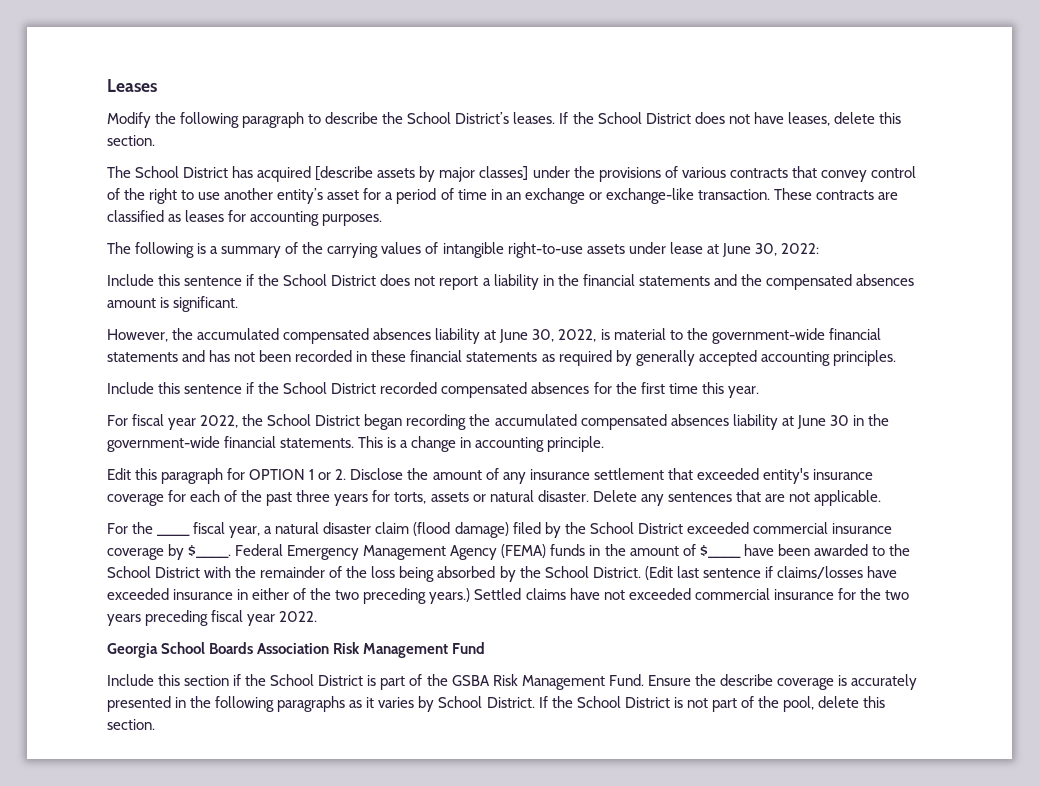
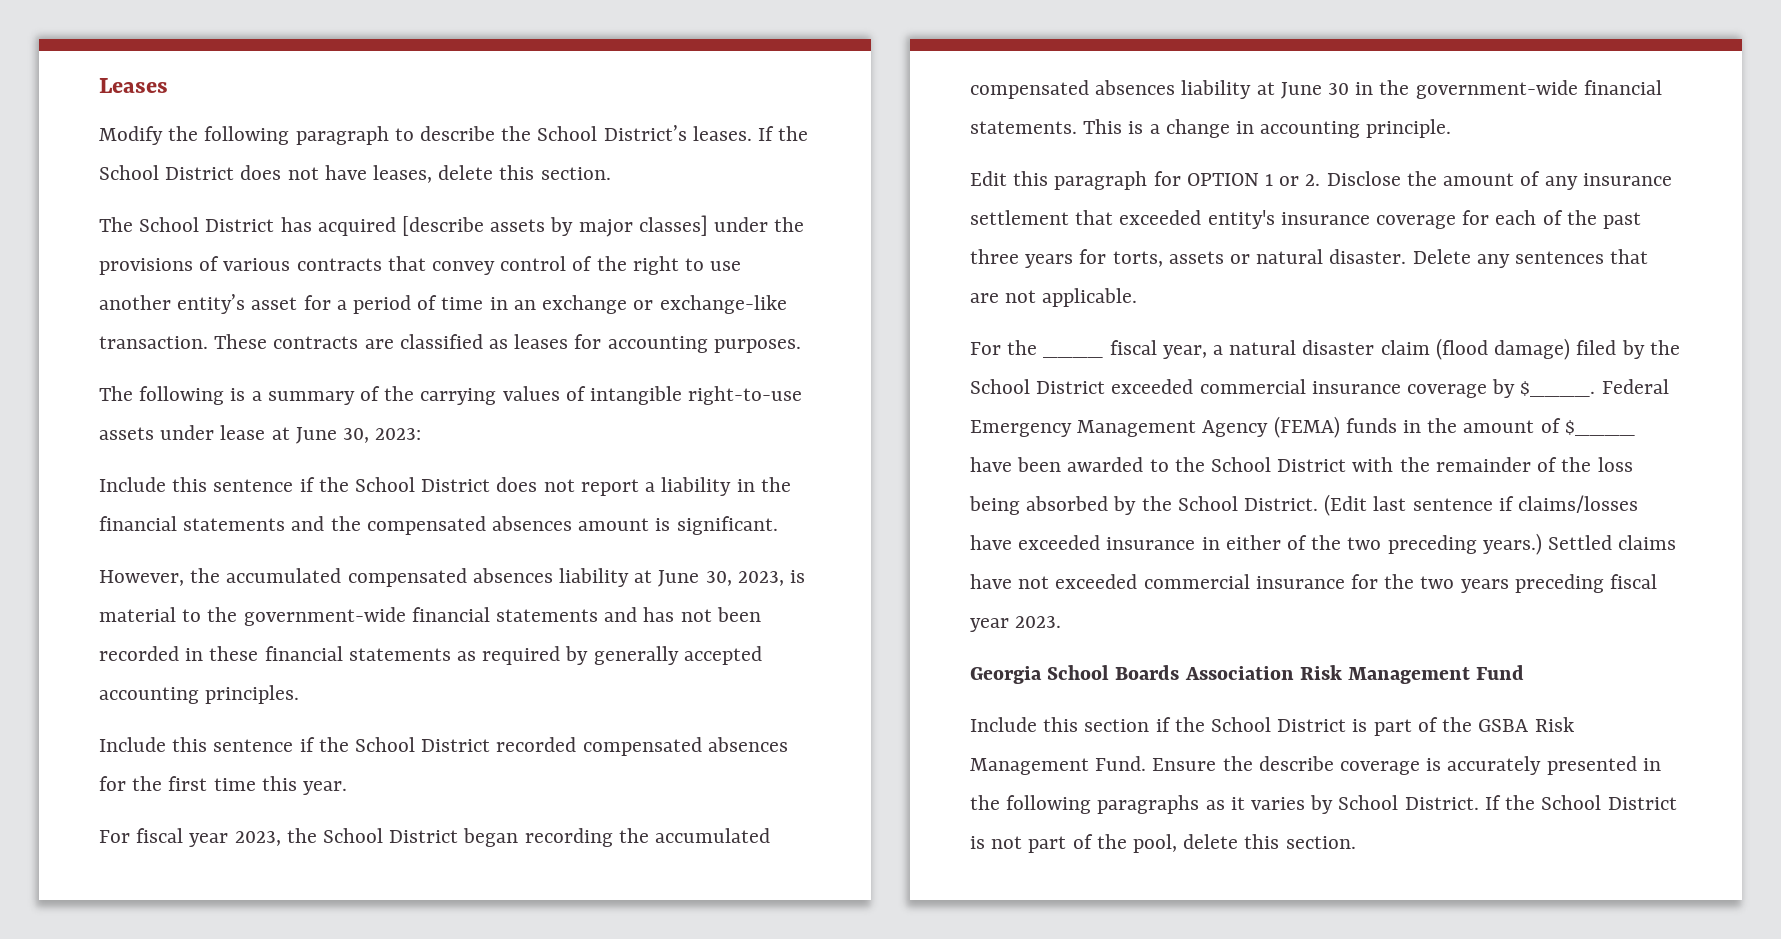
- The following is a summary of the carrying values of intangible right-to-use assets under lease at June 30, 2022:
+ The following is a summary of the carrying values of intangible right-to-use assets under lease at June 30, 2023:
- However, the accumulated compensated absences liability at June 30, 2022, is material to the government-wide financial statements and has not been recorded in these financial statements as required by generally accepted accounting principles.
+ However, the accumulated compensated absences liability at June 30, 2023, is material to the government-wide financial statements and has not been recorded in these financial statements as required by generally accepted accounting principles.
- For fiscal year 2022, the School District began recording the accumulated compensated absences liability at June 30 in the government-wide financial statements.
+ For fiscal year 2023, the School District began recording the accumulated compensated absences liability at June 30 in the government-wide financial statements.
- Settled claims have not exceeded commercial insurance for the two years preceding fiscal year 2022.
+ Settled claims have not exceeded commercial insurance for the two years preceding fiscal year 2023.

